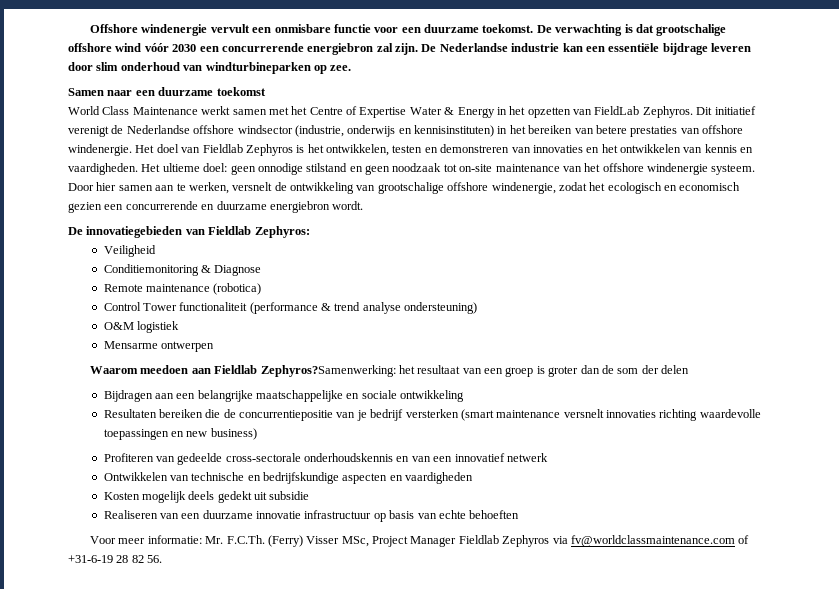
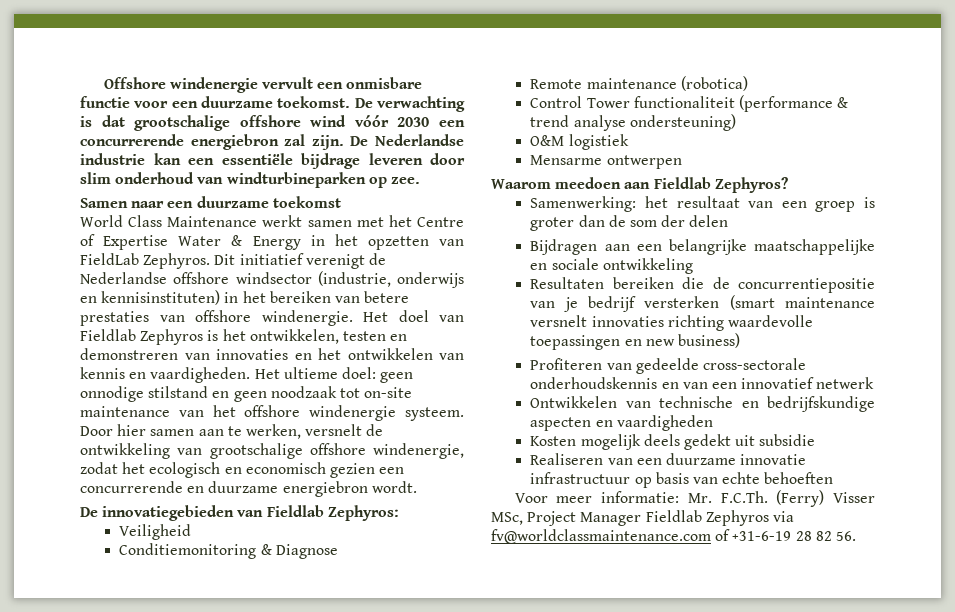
- Waarom meedoen aan Fieldlab Zephyros?Samenwerking: het resultaat van een groep is groter dan de som der delen
+ Waarom meedoen aan Fieldlab Zephyros?
+ Samenwerking: het resultaat van een groep is groter dan de som der delen

